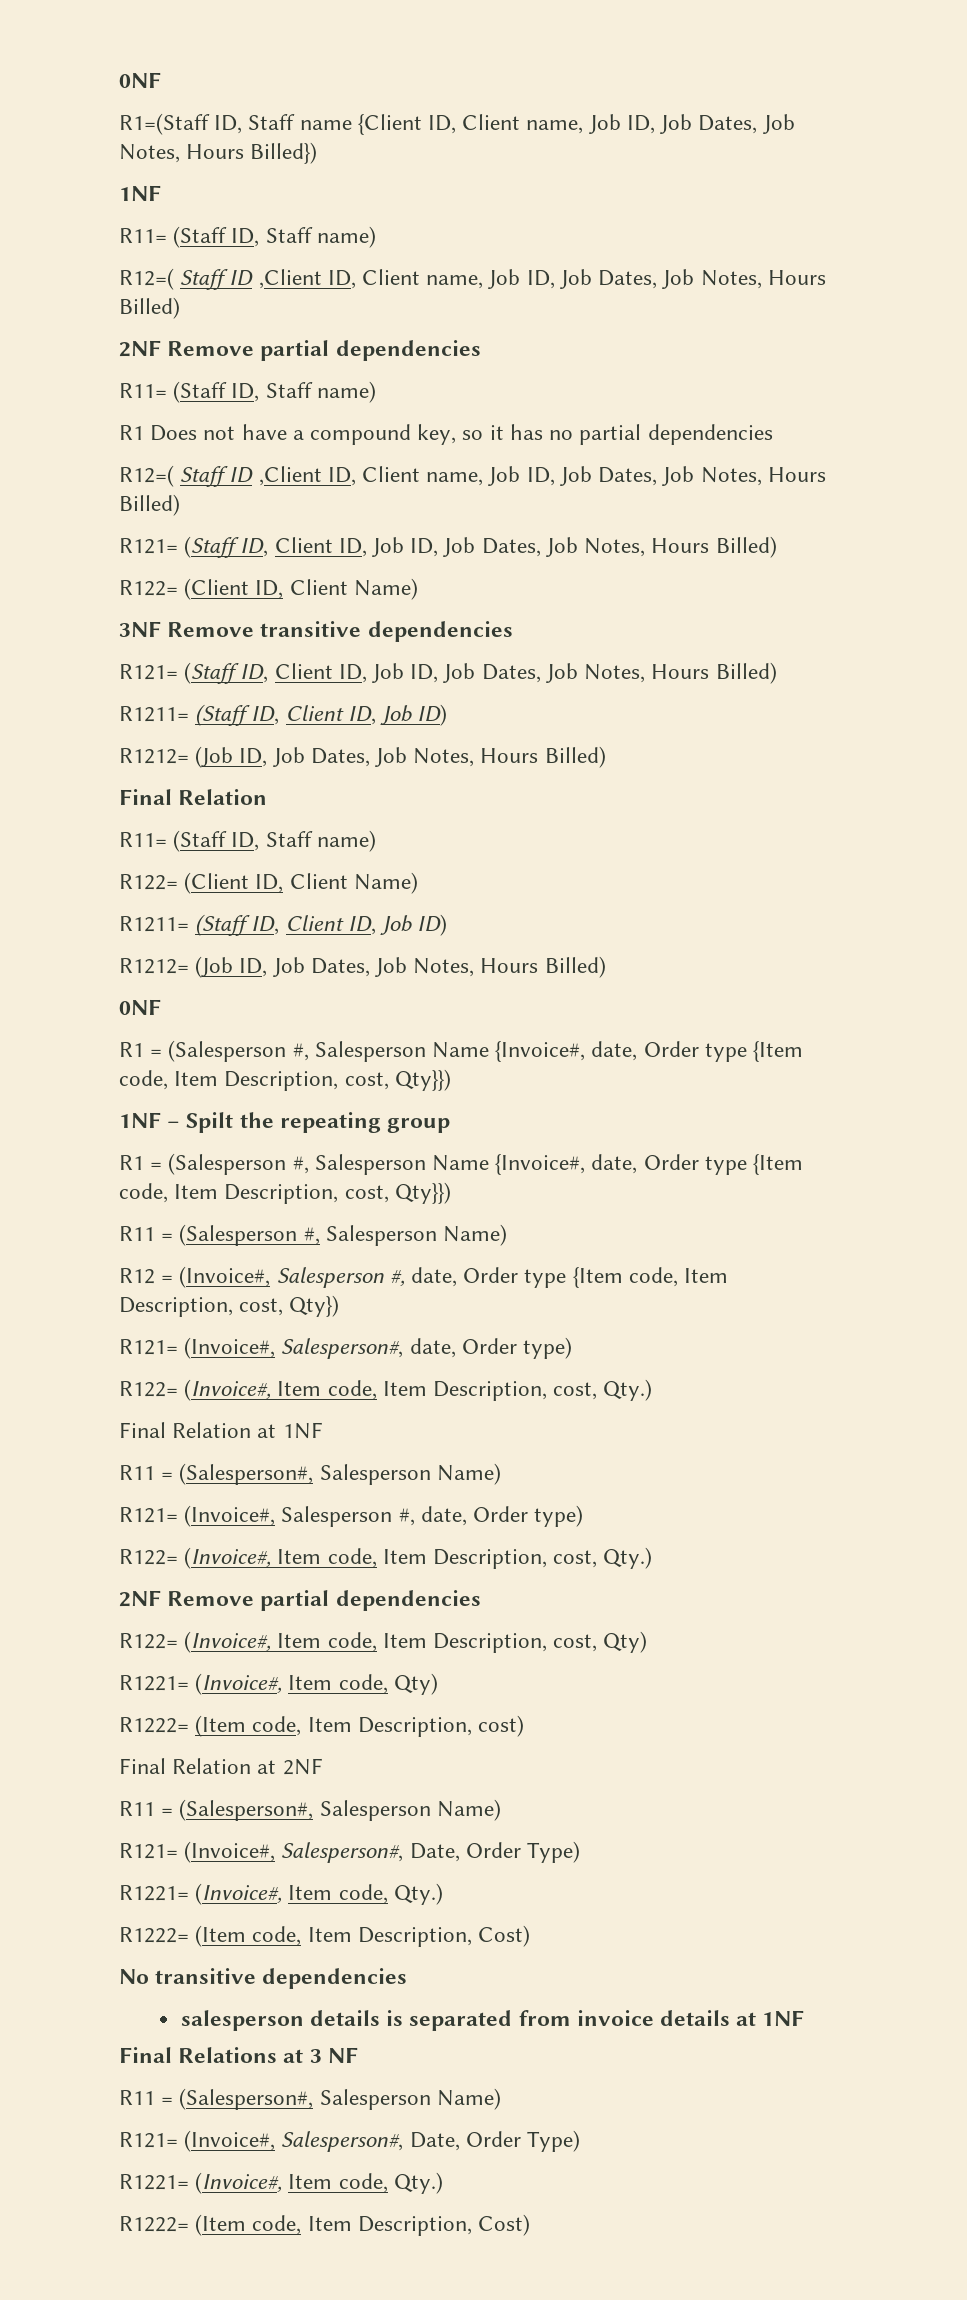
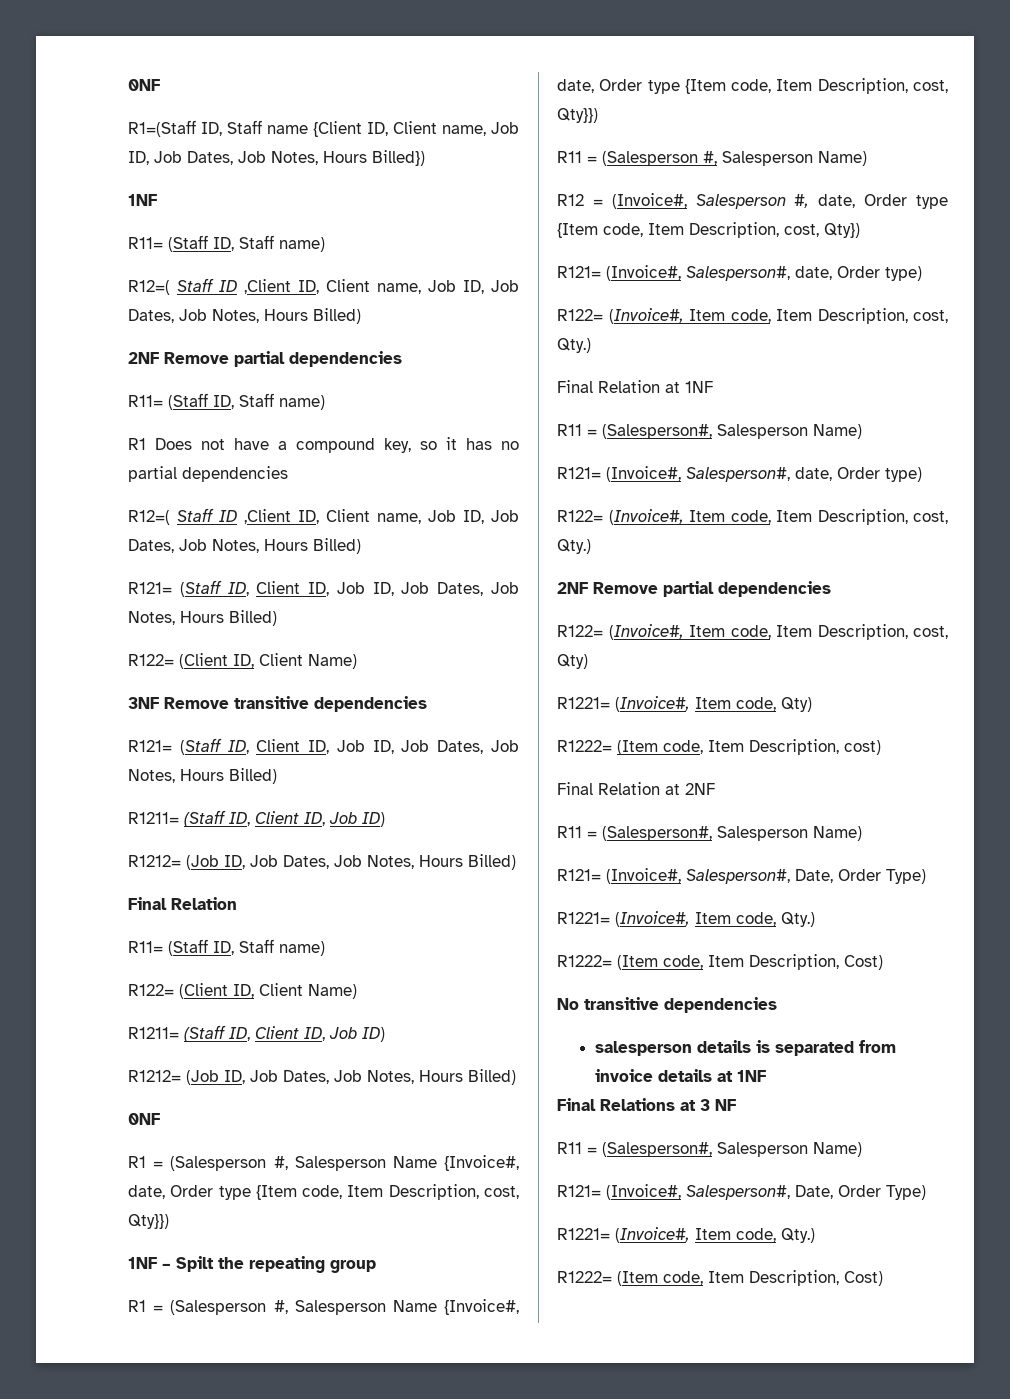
  Final Relation at 1NF
  R11 = (Salesperson#, Salesperson Name)
- R121= (Invoice#, Salesperson #, date, Order type)
+ R121= (Invoice#, Salesperson#, date, Order type)

